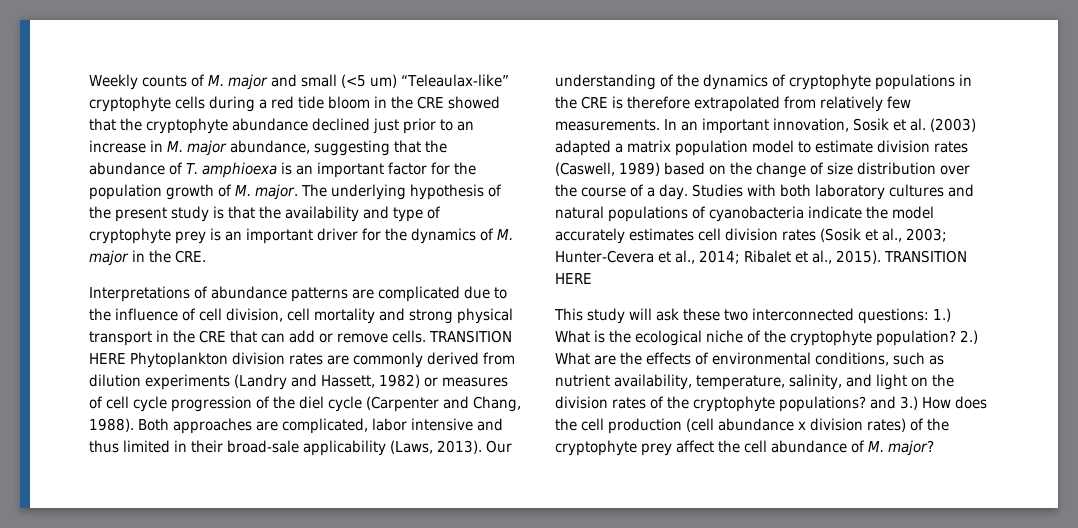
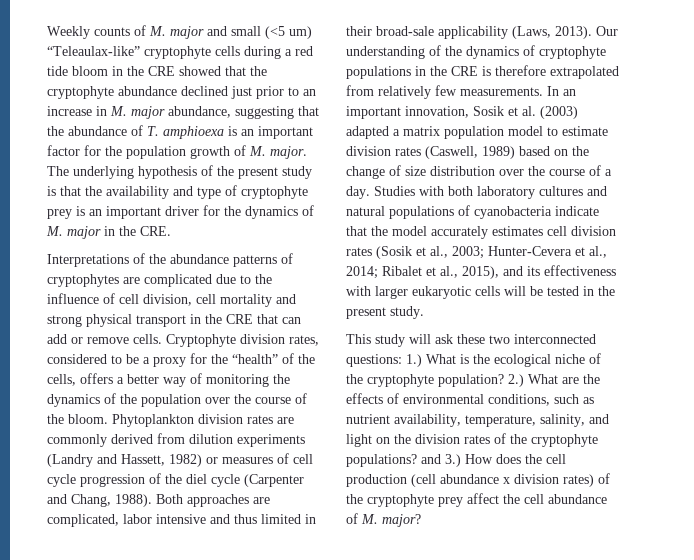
- Interpretations of abundance patterns are complicated due to the influence of cell division, cell mortality and strong physical transport in the CRE that can add or remove cells.
+ Interpretations of the abundance patterns of cryptophytes are complicated due to the influence of cell division, cell mortality and strong physical transport in the CRE that can add or remove cells.
- TRANSITION HERE Phytoplankton division rates are commonly derived from dilution experiments (Landry and Hassett, 1982) or measures of cell cycle progression of the diel cycle (Carpenter and Chang, 1988).
+ Cryptophyte division rates, considered to be a proxy for the “health” of the cells, offers a better way of monitoring the dynamics of the population over the course of the bloom. Phytoplankton division rates are commonly derived from dilution experiments (Landry and Hassett, 1982) or measures of cell cycle progression of the diel cycle (Carpenter and Chang, 1988).
- Studies with both laboratory cultures and natural populations of cyanobacteria indicate the model accurately estimates cell division rates (Sosik et al., 2003; Hunter-Cevera et al., 2014; Ribalet et al., 2015). TRANSITION HERE
+ Studies with both laboratory cultures and natural populations of cyanobacteria indicate that the model accurately estimates cell division rates (Sosik et al., 2003; Hunter-Cevera et al., 2014; Ribalet et al., 2015), and its effectiveness with larger eukaryotic cells will be tested in the present study.

